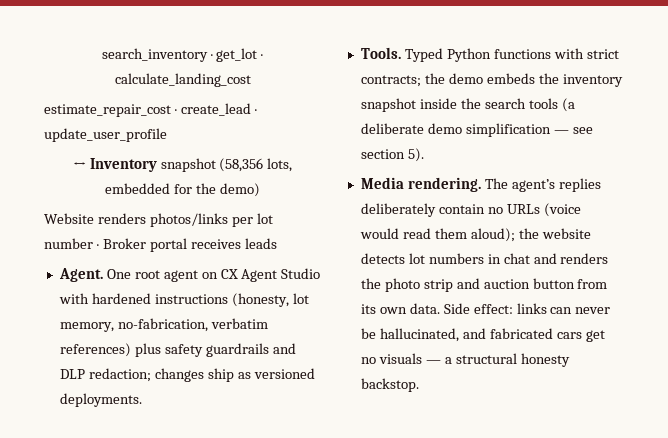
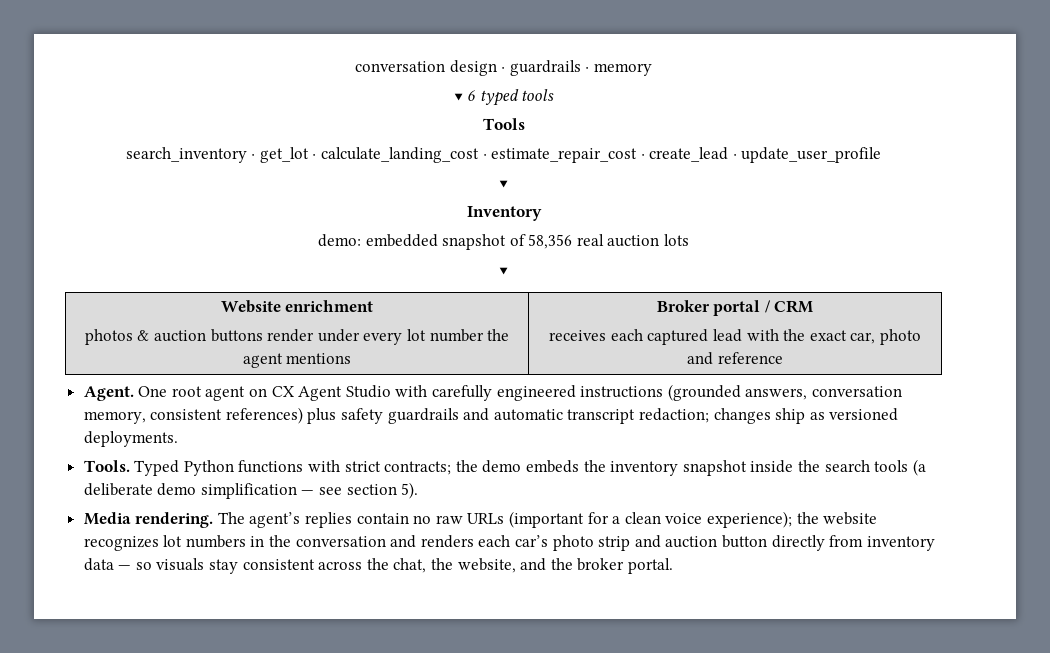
+ conversation design · guardrails · memory
+ ▼ 6 typed tools
+ Tools
- search_inventory · get_lot · calculate_landing_cost
- estimate_repair_cost · create_lead · update_user_profile
- ↔ Inventory snapshot (58,356 lots, embedded for the demo)
- Website renders photos/links per lot number · Broker portal receives leads
+ search_inventory · get_lot · calculate_landing_cost · estimate_repair_cost · create_lead · update_user_profile
+ ▼
+ Inventory
+ demo: embedded snapshot of 58,356 real auction lots
+ ▼
+ Website enrichment
+ photos & auction buttons render under every lot number the agent mentions | Broker portal / CRM
+ receives each captured lead with the exact car, photo and reference
- One root agent on CX Agent Studio with hardened instructions (honesty, lot memory, no-fabrication, verbatim references) plus safety guardrails and DLP redaction; changes ship as versioned deployments.
+ One root agent on CX Agent Studio with carefully engineered instructions (grounded answers, conversation memory, consistent references) plus safety guardrails and automatic transcript redaction; changes ship as versioned deployments.
- The agent’s replies deliberately contain no URLs (voice would read them aloud); the website detects lot numbers in chat and renders the photo strip and auction button from its own data. Side effect: links can never be hallucinated, and fabricated cars get no visuals — a structural honesty backstop.
+ The agent’s replies contain no raw URLs (important for a clean voice experience); the website recognizes lot numbers in the conversation and renders each car’s photo strip and auction button directly from inventory data — so visuals stay consistent across the chat, the website, and the broker portal.

